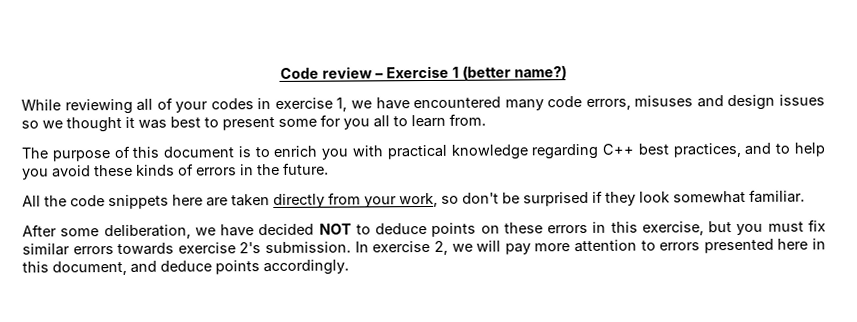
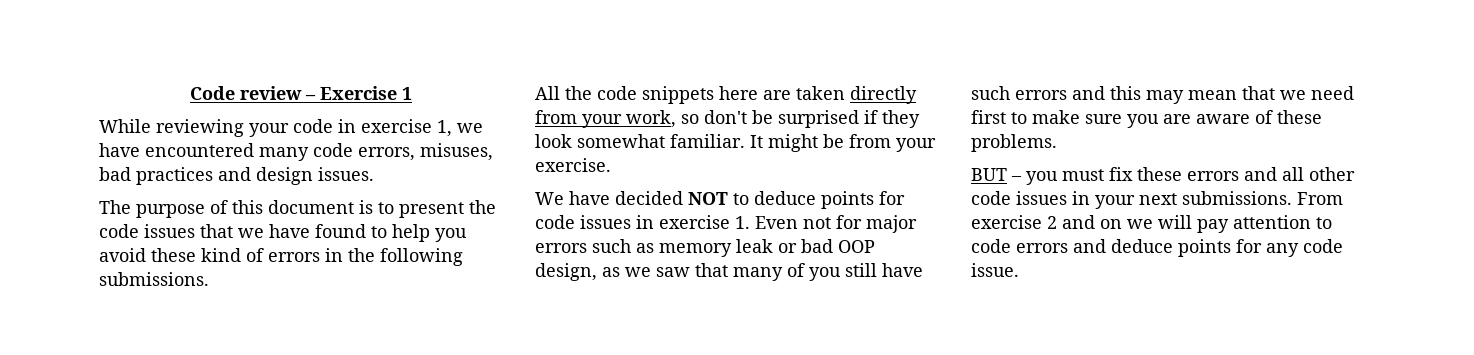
- Code review – Exercise 1 (better name?)
+ Code review – Exercise 1
- While reviewing all of your codes in exercise 1, we have encountered many code errors, misuses and design issues so we thought it was best to present some for you all to learn from.
+ While reviewing your code in exercise 1, we have encountered many code errors, misuses, bad practices and design issues.
- The purpose of this document is to enrich you with practical knowledge regarding C++ best practices, and to help you avoid these kinds of errors in the future.
+ The purpose of this document is to present the code issues that we have found to help you avoid these kind of errors in the following submissions.
- All the code snippets here are taken directly from your work, so don't be surprised if they look somewhat familiar.
- After some deliberation, we have decided NOT to deduce points on these errors in this exercise, but you must fix similar errors towards exercise 2's submission. In exercise 2, we will pay more attention to errors presented here in this document, and deduce points accordingly.
+ All the code snippets here are taken directly from your work, so don't be surprised if they look somewhat familiar. It might be from your exercise.
+ We have decided NOT to deduce points for code issues in exercise 1. Even not for major errors such as memory leak or bad OOP design, as we saw that many of you still have such errors and this may mean that we need first to make sure you are aware of these problems.
+ BUT – you must fix these errors and all other code issues in your next submissions. From exercise 2 and on we will pay attention to code errors and deduce points for any code issue.

